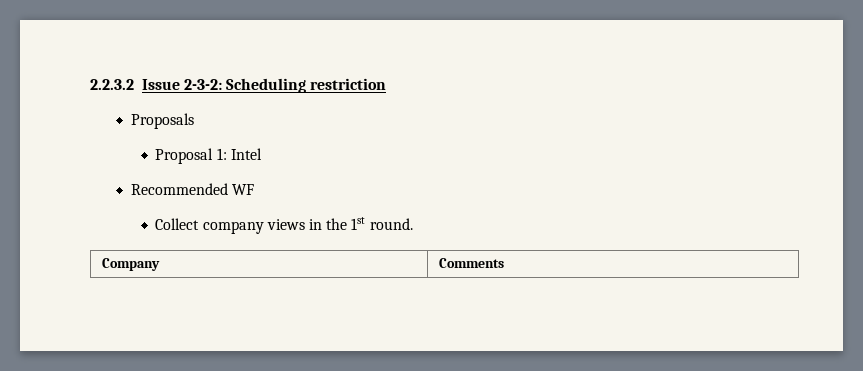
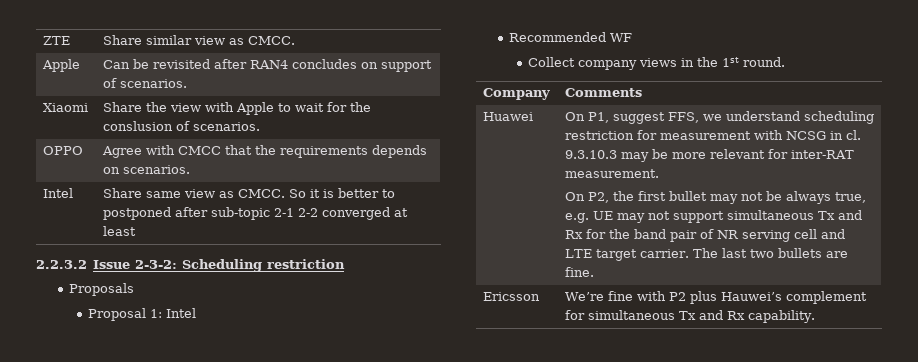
+ ZTE | Share similar view as CMCC.
+ Apple | Can be revisited after RAN4 concludes on support of scenarios.
+ Xiaomi | Share the view with Apple to wait for the conslusion of scenarios.
+ OPPO | Agree with CMCC that the requirements depends on scenarios.
+ Intel | Share same view as CMCC. So it is better to postponed after sub-topic 2-1 2-2 converged at least
+ Huawei | On P1, suggest FFS, we understand scheduling restriction for measurement with NCSG in cl. 9.3.10.3 may be more relevant for inter-RAT measurement.
+ On P2, the first bullet may not be always true, e.g. UE may not support simultaneous Tx and Rx for the band pair of NR serving cell and LTE target carrier. The last two bullets are fine.
+ Ericsson | We’re fine with P2 plus Hauwei’s complement for simultaneous Tx and Rx capability.

